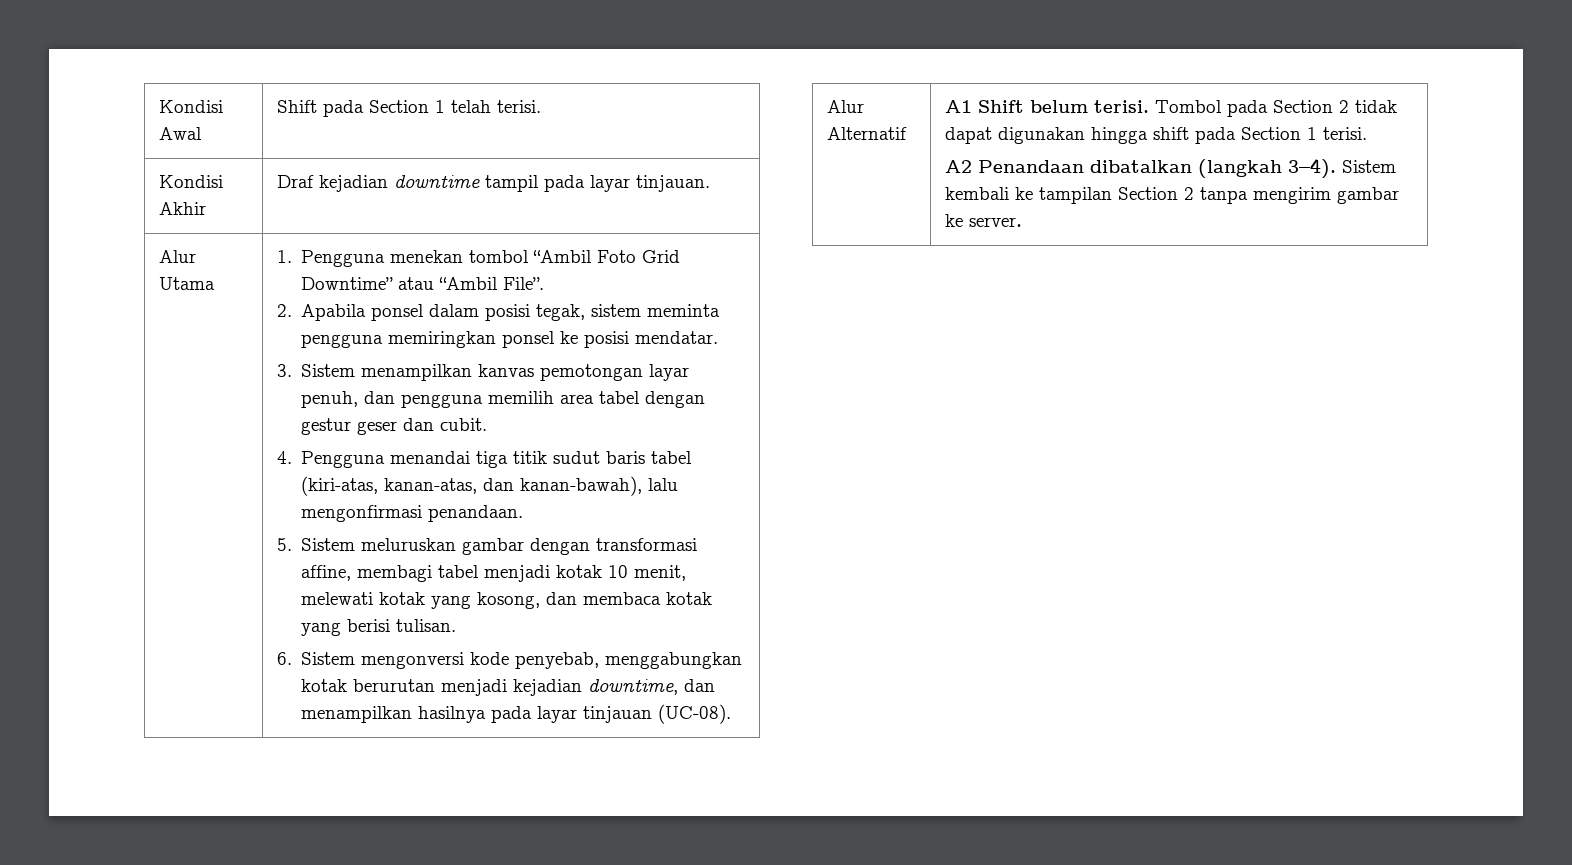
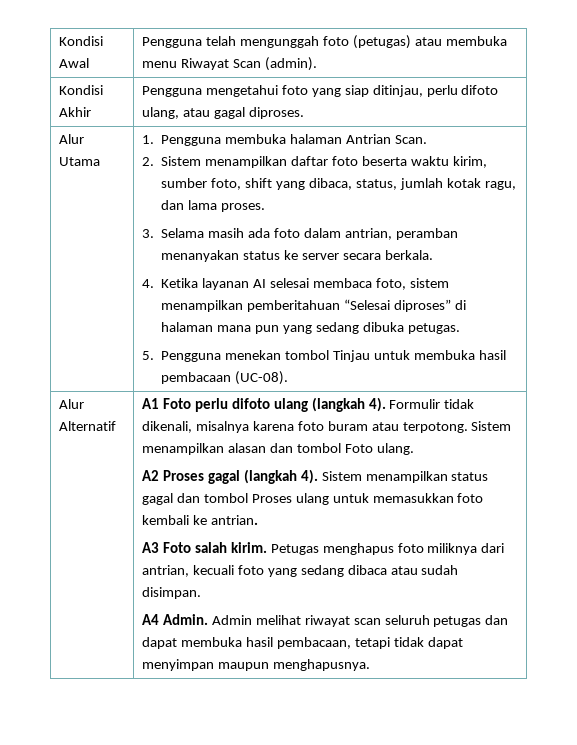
- Kondisi Awal | Shift pada Section 1 telah terisi.
- Kondisi Akhir | Draf kejadian downtime tampil pada layar tinjauan.
- Alur Utama | 1. Pengguna menekan tombol “Ambil Foto Grid Downtime” atau “Ambil File”.
- 2. Apabila ponsel dalam posisi tegak, sistem meminta pengguna memiringkan ponsel ke posisi mendatar.
- 3. Sistem menampilkan kanvas pemotongan layar penuh, dan pengguna memilih area tabel dengan gestur geser dan cubit.
- 4. Pengguna menandai tiga titik sudut baris tabel (kiri-atas, kanan-atas, dan kanan-bawah), lalu mengonfirmasi penandaan.
- 5. Sistem meluruskan gambar dengan transformasi affine, membagi tabel menjadi kotak 10 menit, melewati kotak yang kosong, dan membaca kotak yang berisi tulisan.
- 6. Sistem mengonversi kode penyebab, menggabungkan kotak berurutan menjadi kejadian downtime, dan menampilkan hasilnya pada layar tinjauan (UC-08).
- Alur Alternatif | A1 Shift belum terisi. Tombol pada Section 2 tidak dapat digunakan hingga shift pada Section 1 terisi.
- A2 Penandaan dibatalkan (langkah 3–4). Sistem kembali ke tampilan Section 2 tanpa mengirim gambar ke server.
+ Kondisi Awal | Pengguna telah mengunggah foto (petugas) atau membuka menu Riwayat Scan (admin).
+ Kondisi Akhir | Pengguna mengetahui foto yang siap ditinjau, perlu difoto ulang, atau gagal diproses.
+ Alur Utama | 1. Pengguna membuka halaman Antrian Scan.
+ 2. Sistem menampilkan daftar foto beserta waktu kirim, sumber foto, shift yang dibaca, status, jumlah kotak ragu, dan lama proses.
+ 3. Selama masih ada foto dalam antrian, peramban menanyakan status ke server secara berkala.
+ 4. Ketika layanan AI selesai membaca foto, sistem menampilkan pemberitahuan “Selesai diproses” di halaman mana pun yang sedang dibuka petugas.
+ 5. Pengguna menekan tombol Tinjau untuk membuka hasil pembacaan (UC-08).
+ Alur Alternatif | A1 Foto perlu difoto ulang (langkah 4). Formulir tidak dikenali, misalnya karena foto buram atau terpotong. Sistem menampilkan alasan dan tombol Foto ulang.
+ A2 Proses gagal (langkah 4). Sistem menampilkan status gagal dan tombol Proses ulang untuk memasukkan foto kembali ke antrian.
+ A3 Foto salah kirim. Petugas menghapus foto miliknya dari antrian, kecuali foto yang sedang dibaca atau sudah disimpan.
+ A4 Admin. Admin melihat riwayat scan seluruh petugas dan dapat membuka hasil pembacaan, tetapi tidak dapat menyimpan maupun menghapusnya.

